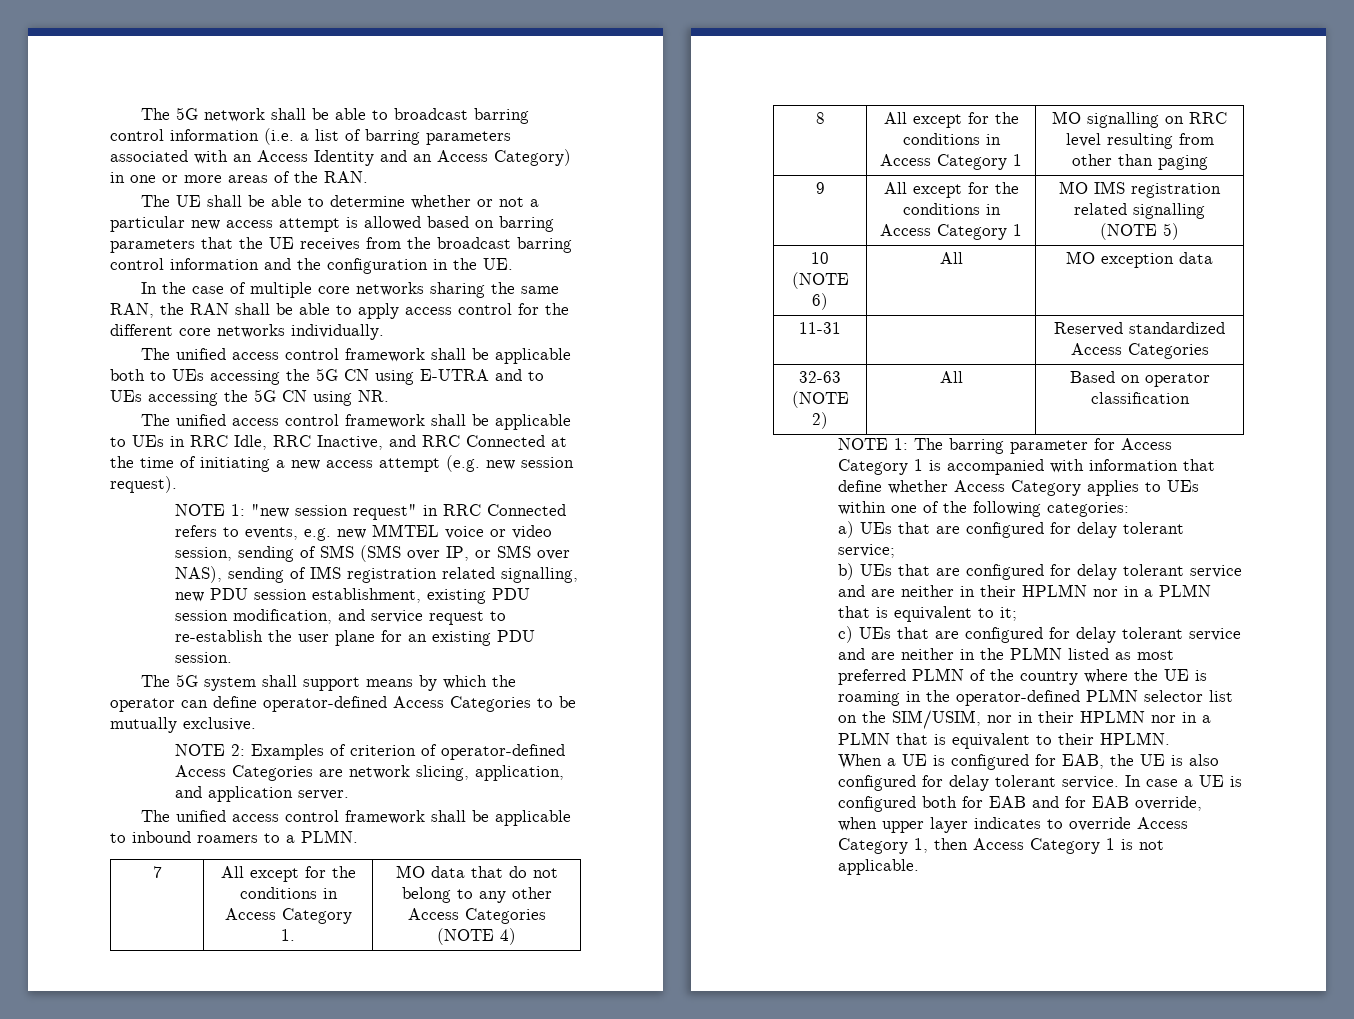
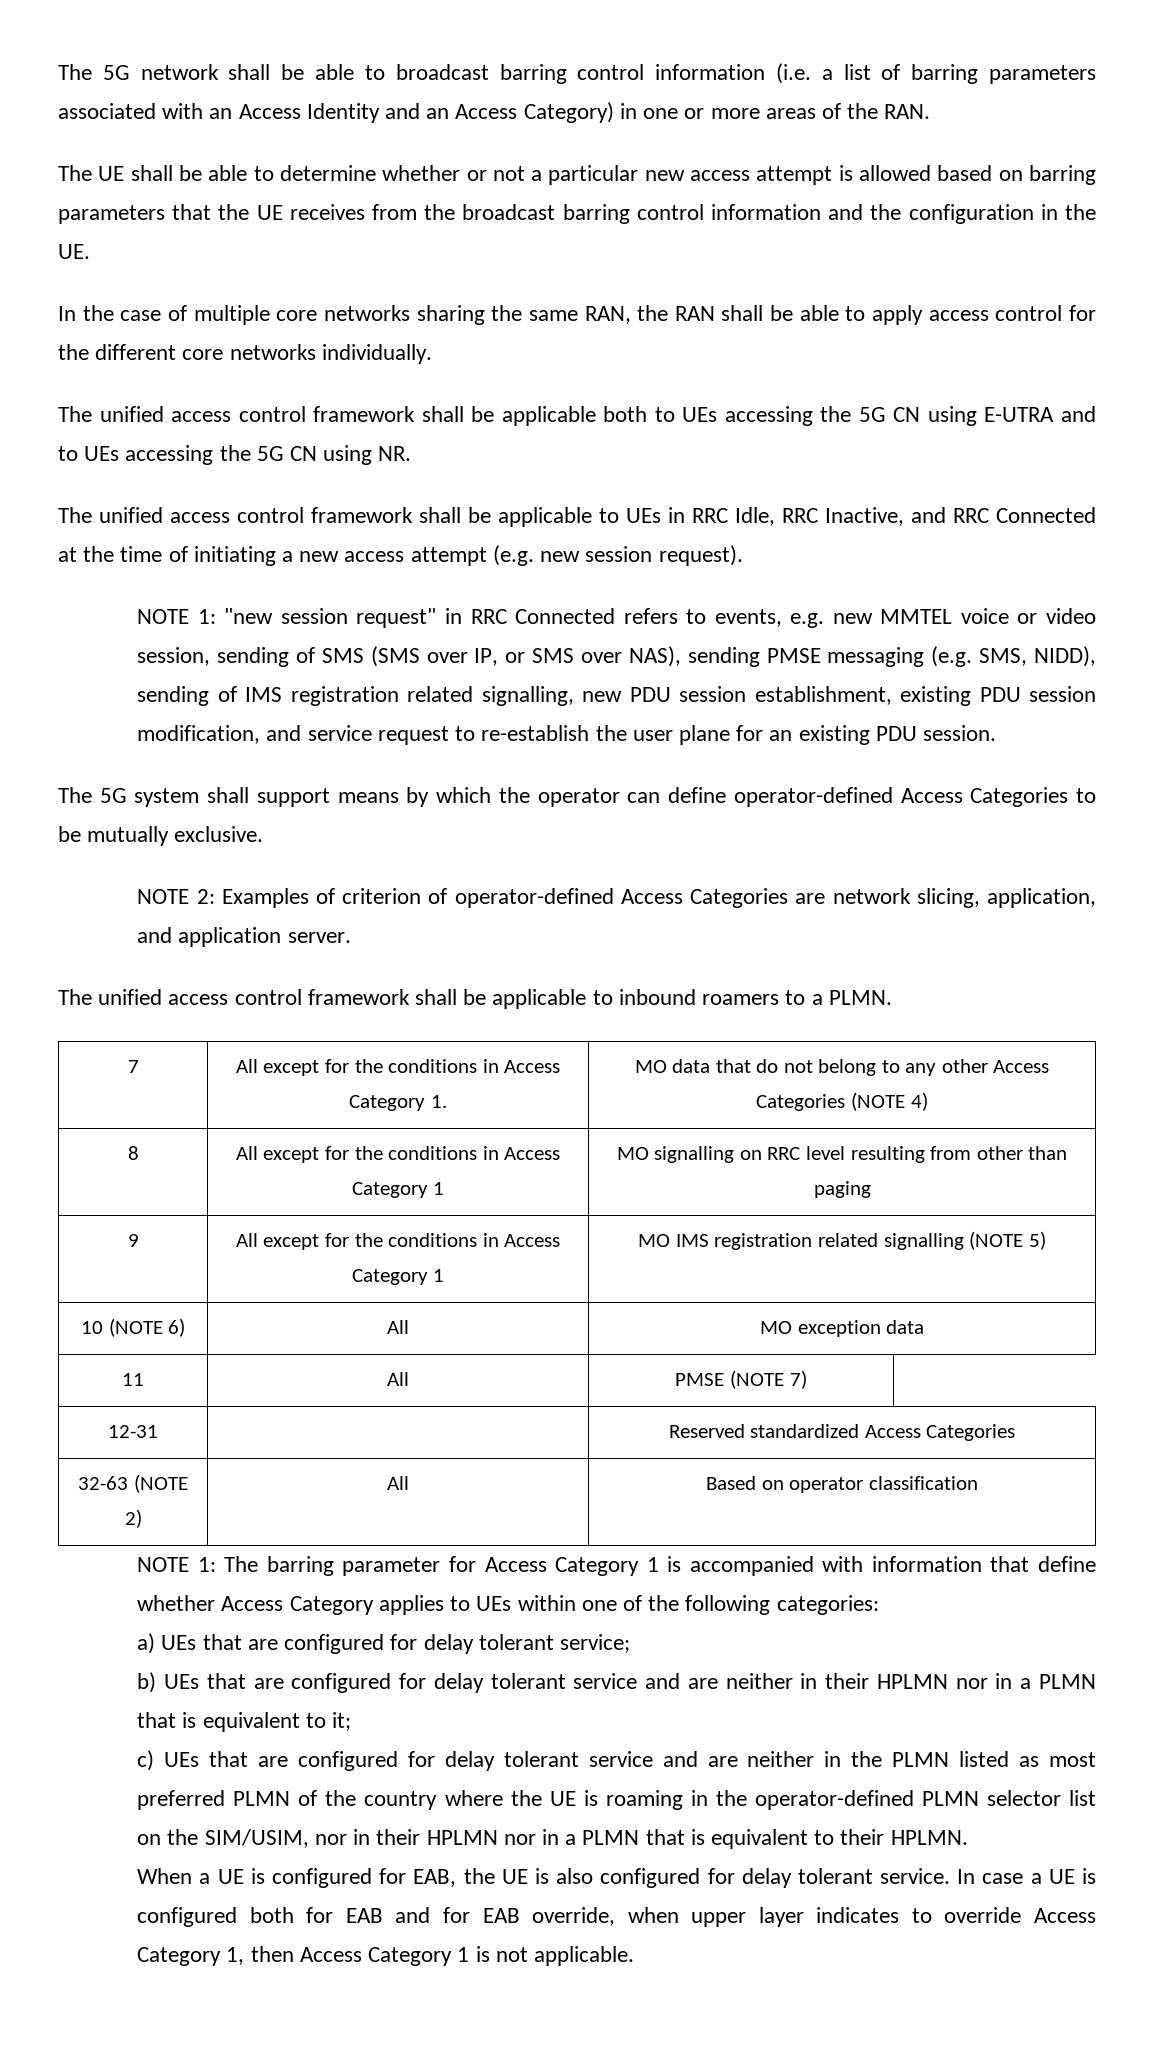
- NOTE 1: "new session request" in RRC Connected refers to events, e.g. new MMTEL voice or video session, sending of SMS (SMS over IP, or SMS over NAS), sending of IMS registration related signalling, new PDU session establishment, existing PDU session modification, and service request to re-establish the user plane for an existing PDU session.
+ NOTE 1: "new session request" in RRC Connected refers to events, e.g. new MMTEL voice or video session, sending of SMS (SMS over IP, or SMS over NAS), sending PMSE messaging (e.g. SMS, NIDD), sending of IMS registration related signalling, new PDU session establishment, existing PDU session modification, and service request to re-establish the user plane for an existing PDU session.
- 11-31 | | Reserved standardized Access Categories
+ 11 | All | PMSE (NOTE 7)
+ 12-31 | | Reserved standardized Access Categories

